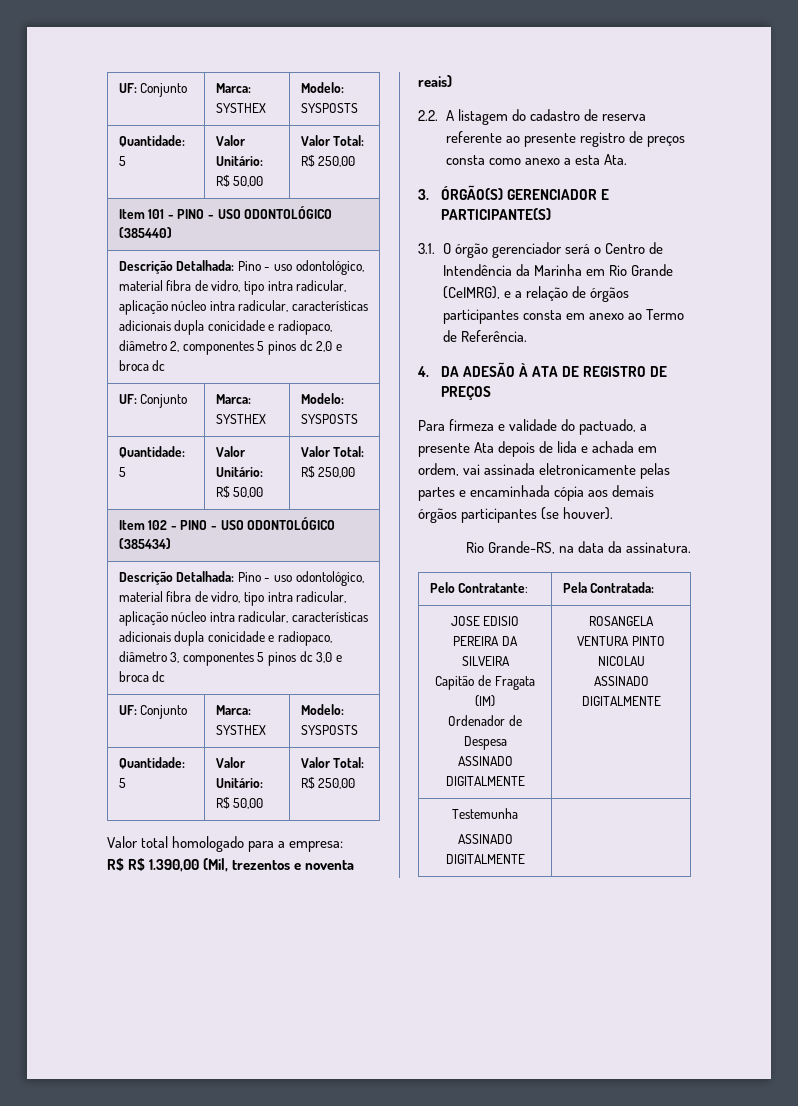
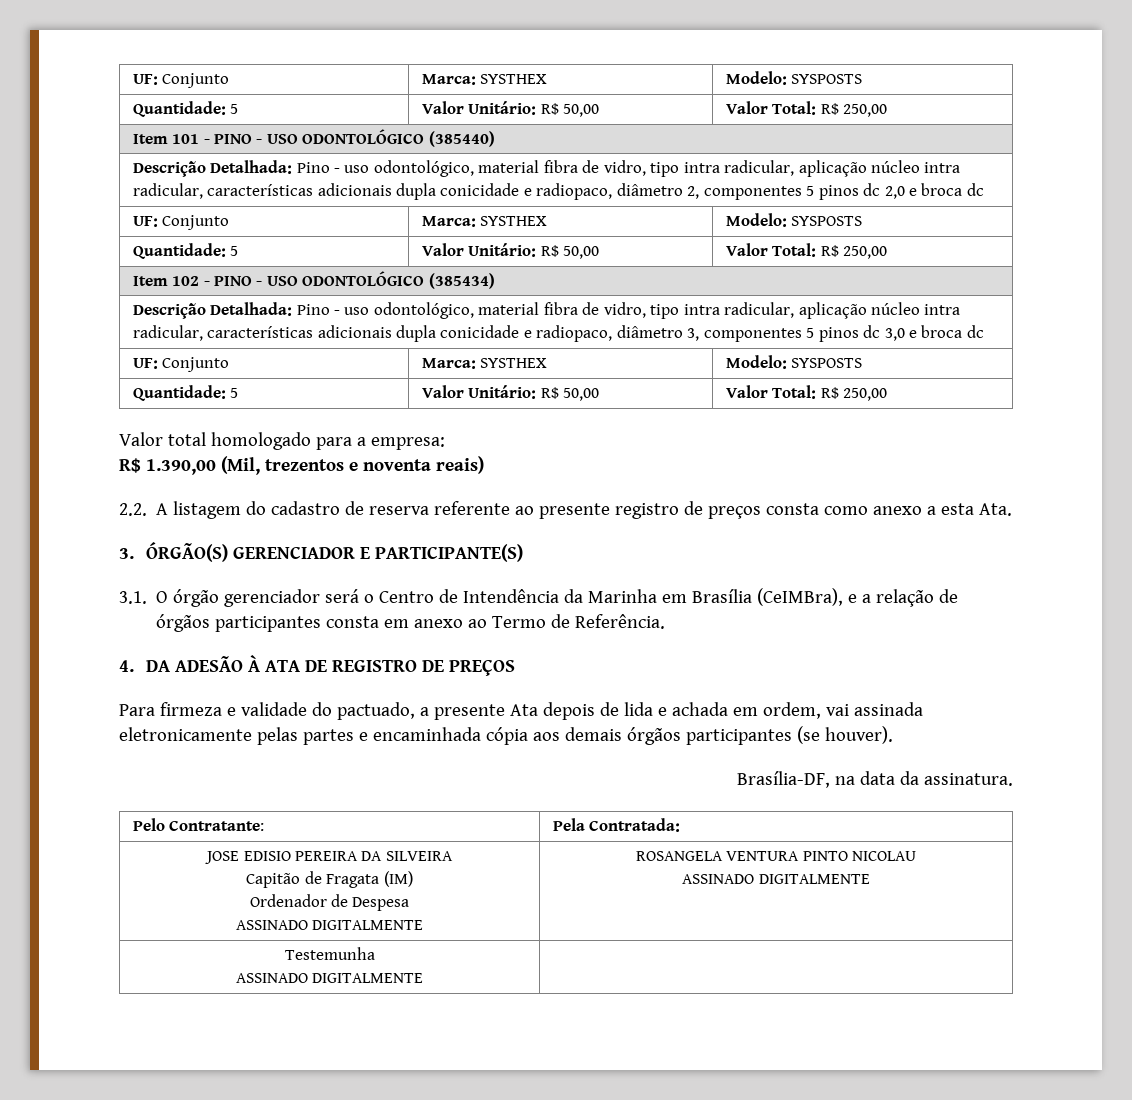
- R$ R$ 1.390,00 (Mil, trezentos e noventa reais)
+ R$ 1.390,00 (Mil, trezentos e noventa reais)
- 3.1. O órgão gerenciador será o Centro de Intendência da Marinha em Rio Grande (CeIMRG), e a relação de órgãos participantes consta em anexo ao Termo de Referência.
+ 3.1. O órgão gerenciador será o Centro de Intendência da Marinha em Brasília (CeIMBra), e a relação de órgãos participantes consta em anexo ao Termo de Referência.
- Rio Grande-RS, na data da assinatura.
+ Brasília-DF, na data da assinatura.

